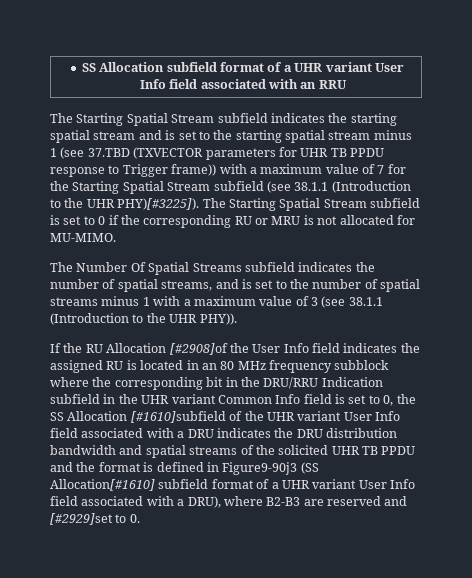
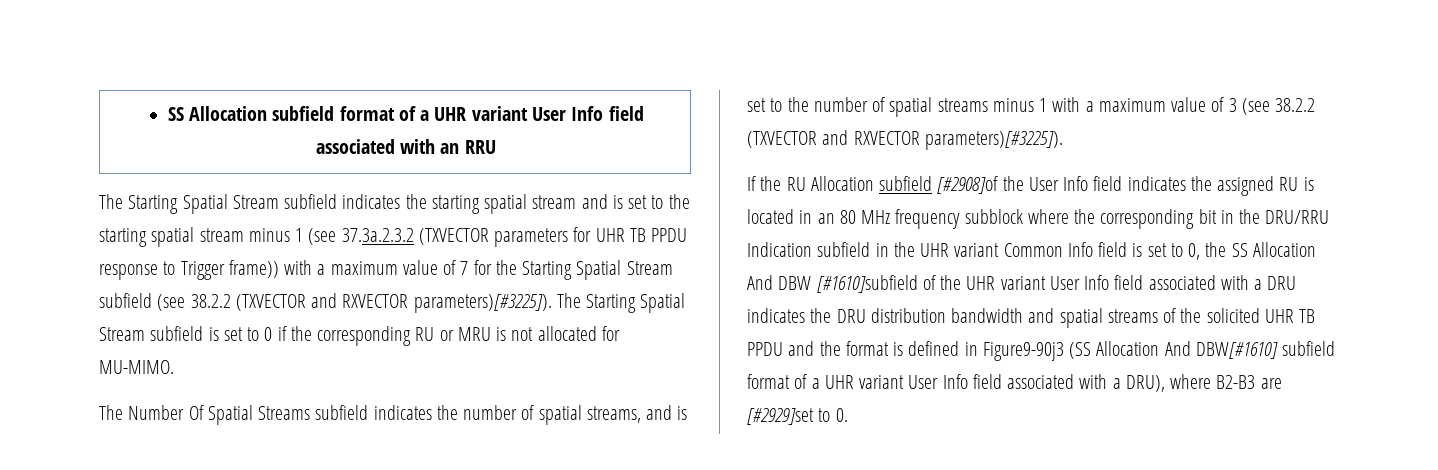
- The Starting Spatial Stream subfield indicates the starting spatial stream and is set to the starting spatial stream minus 1 (see 37.TBD (TXVECTOR parameters for UHR TB PPDU response to Trigger frame)) with a maximum value of 7 for the Starting Spatial Stream subfield (see 38.1.1 (Introduction to the UHR PHY)[#3225]).
+ The Starting Spatial Stream subfield indicates the starting spatial stream and is set to the starting spatial stream minus 1 (see 37.3a.2.3.2 (TXVECTOR parameters for UHR TB PPDU response to Trigger frame)) with a maximum value of 7 for the Starting Spatial Stream subfield (see 38.2.2 (TXVECTOR and RXVECTOR parameters)[#3225]).
- The Number Of Spatial Streams subfield indicates the number of spatial streams, and is set to the number of spatial streams minus 1 with a maximum value of 3 (see 38.1.1 (Introduction to the UHR PHY)).
+ The Number Of Spatial Streams subfield indicates the number of spatial streams, and is set to the number of spatial streams minus 1 with a maximum value of 3 (see 38.2.2 (TXVECTOR and RXVECTOR parameters)[#3225]).
- If the RU Allocation [#2908]of the User Info field indicates the assigned RU is located in an 80 MHz frequency subblock where the corresponding bit in the DRU/RRU Indication subfield in the UHR variant Common Info field is set to 0, the SS Allocation [#1610]subfield of the UHR variant User Info field associated with a DRU indicates the DRU distribution bandwidth and spatial streams of the solicited UHR TB PPDU and the format is defined in Figure9-90j3 (SS Allocation[#1610] subfield format of a UHR variant User Info field associated with a DRU), where B2-B3 are reserved and [#2929]set to 0.
+ If the RU Allocation subfield [#2908]of the User Info field indicates the assigned RU is located in an 80 MHz frequency subblock where the corresponding bit in the DRU/RRU Indication subfield in the UHR variant Common Info field is set to 0, the SS Allocation And DBW [#1610]subfield of the UHR variant User Info field associated with a DRU indicates the DRU distribution bandwidth and spatial streams of the solicited UHR TB PPDU and the format is defined in Figure9-90j3 (SS Allocation And DBW[#1610] subfield format of a UHR variant User Info field associated with a DRU), where B2-B3 are [#2929]set to 0.

